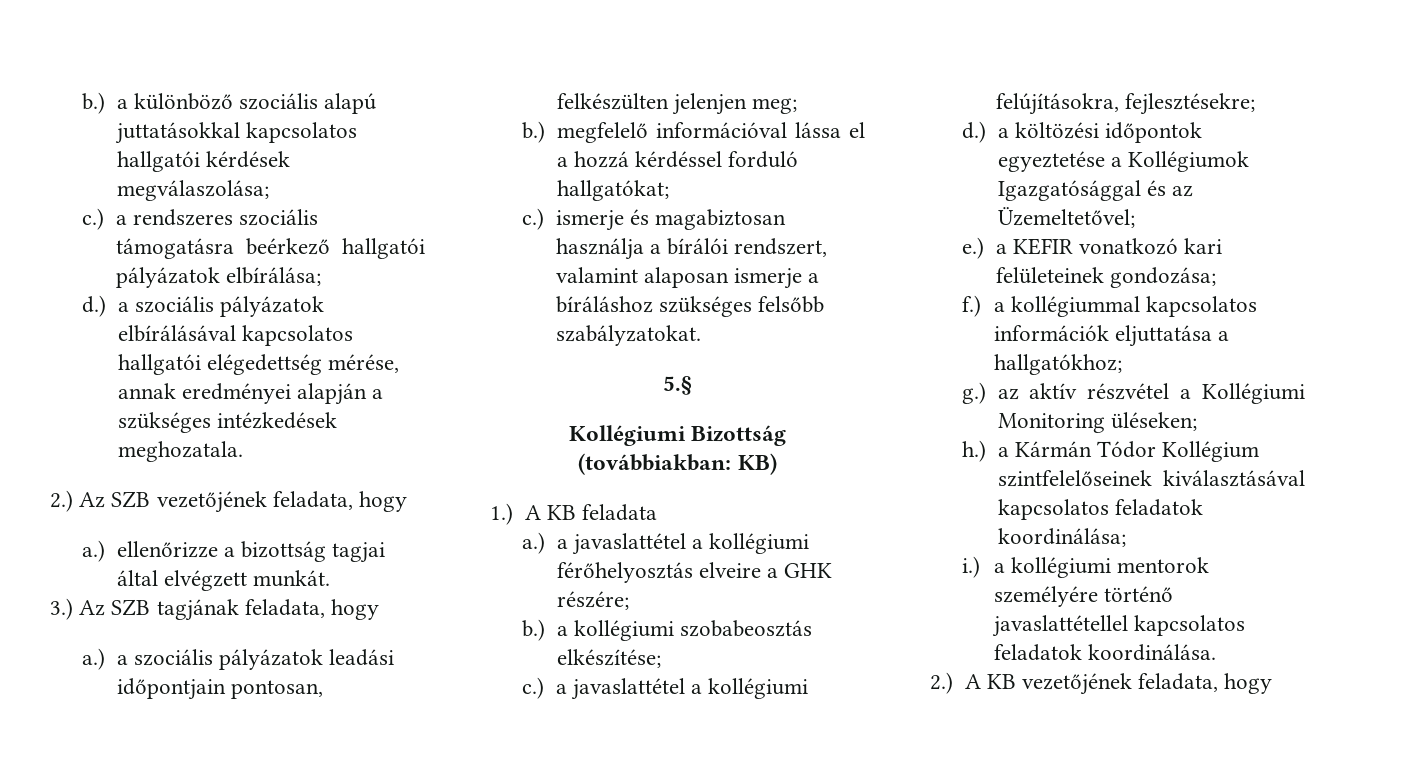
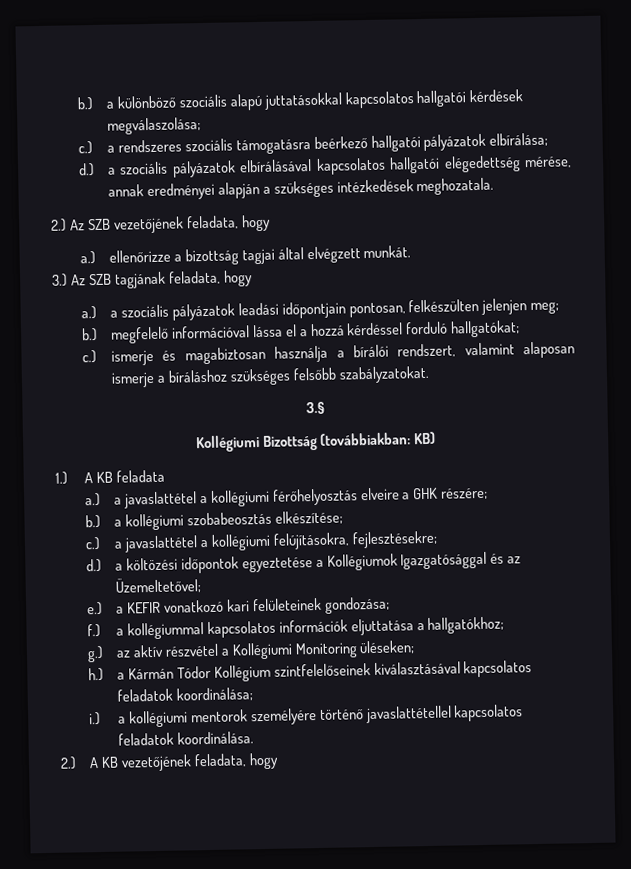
- 5.§
+ 3.§

